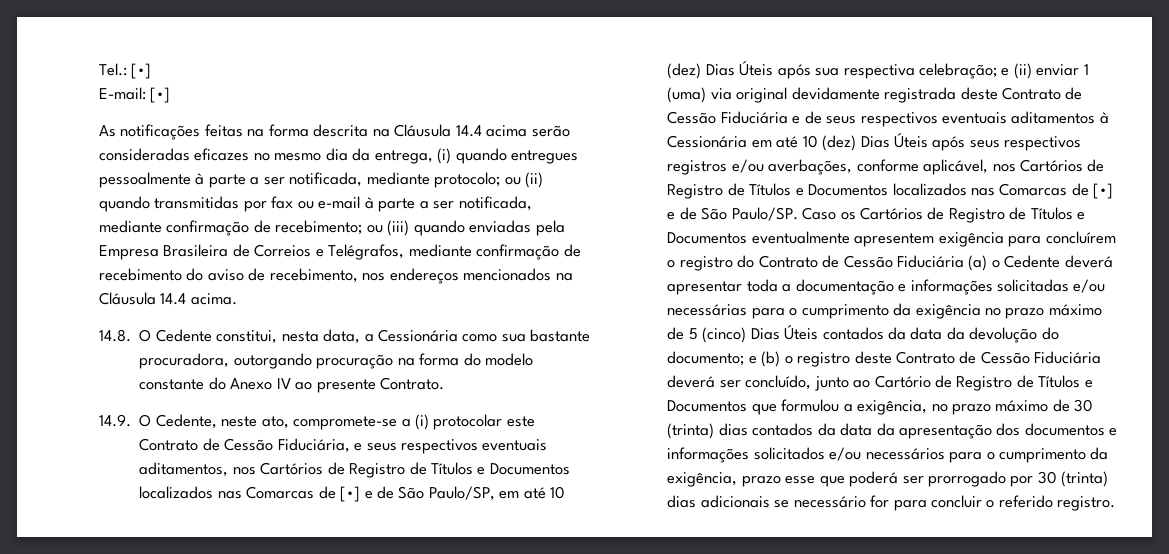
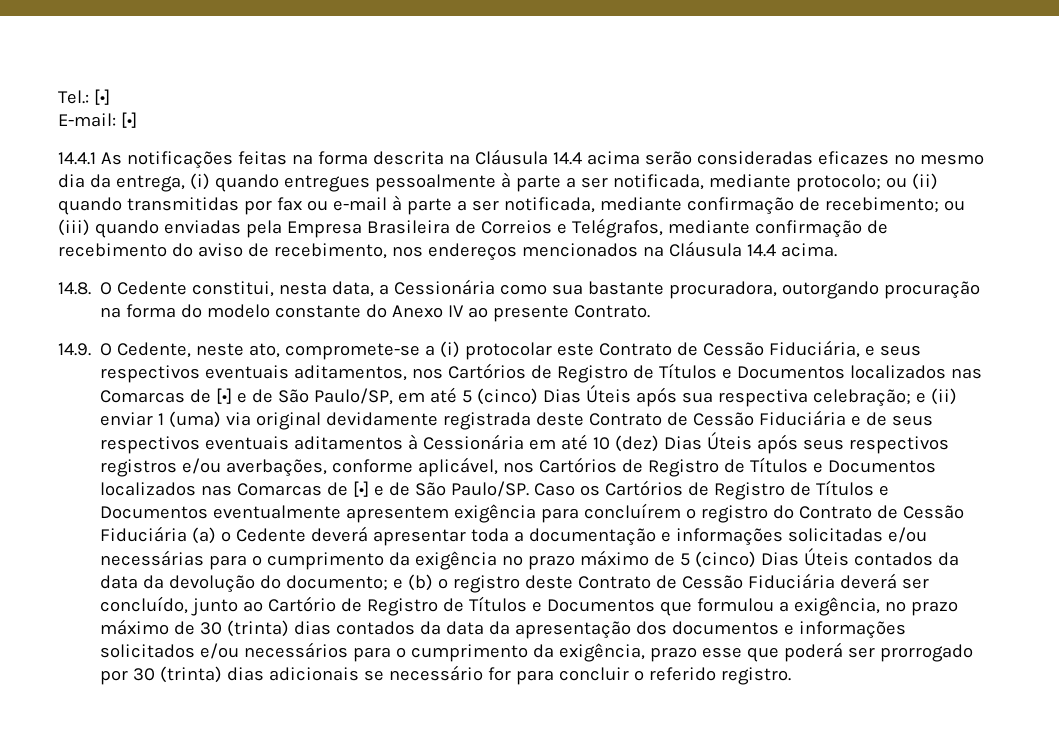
- As notificações feitas na forma descrita na Cláusula 14.4 acima serão consideradas eficazes no mesmo dia da entrega, (i) quando entregues pessoalmente à parte a ser notificada, mediante protocolo;
+ 14.4.1 As notificações feitas na forma descrita na Cláusula 14.4 acima serão consideradas eficazes no mesmo dia da entrega, (i) quando entregues pessoalmente à parte a ser notificada, mediante protocolo;
- 14.9. O Cedente, neste ato, compromete-se a (i) protocolar este Contrato de Cessão Fiduciária, e seus respectivos eventuais aditamentos, nos Cartórios de Registro de Títulos e Documentos localizados nas Comarcas de [•] e de São Paulo/SP, em até 10 (dez) Dias Úteis após sua respectiva celebração;
+ 14.9. O Cedente, neste ato, compromete-se a (i) protocolar este Contrato de Cessão Fiduciária, e seus respectivos eventuais aditamentos, nos Cartórios de Registro de Títulos e Documentos localizados nas Comarcas de [•] e de São Paulo/SP, em até 5 (cinco) Dias Úteis após sua respectiva celebração;

